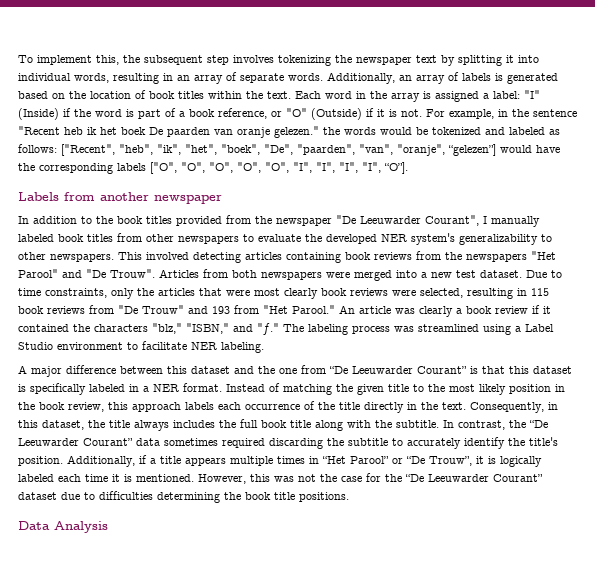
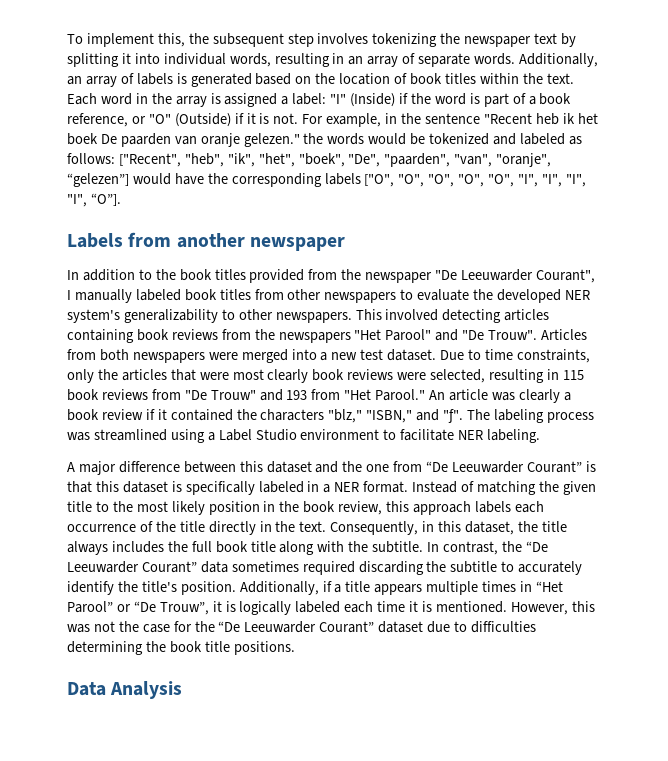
- An article was clearly a book review if it contained the characters "blz," "ISBN," and "ƒ."
+ An article was clearly a book review if it contained the characters "blz," "ISBN," and "ƒ".

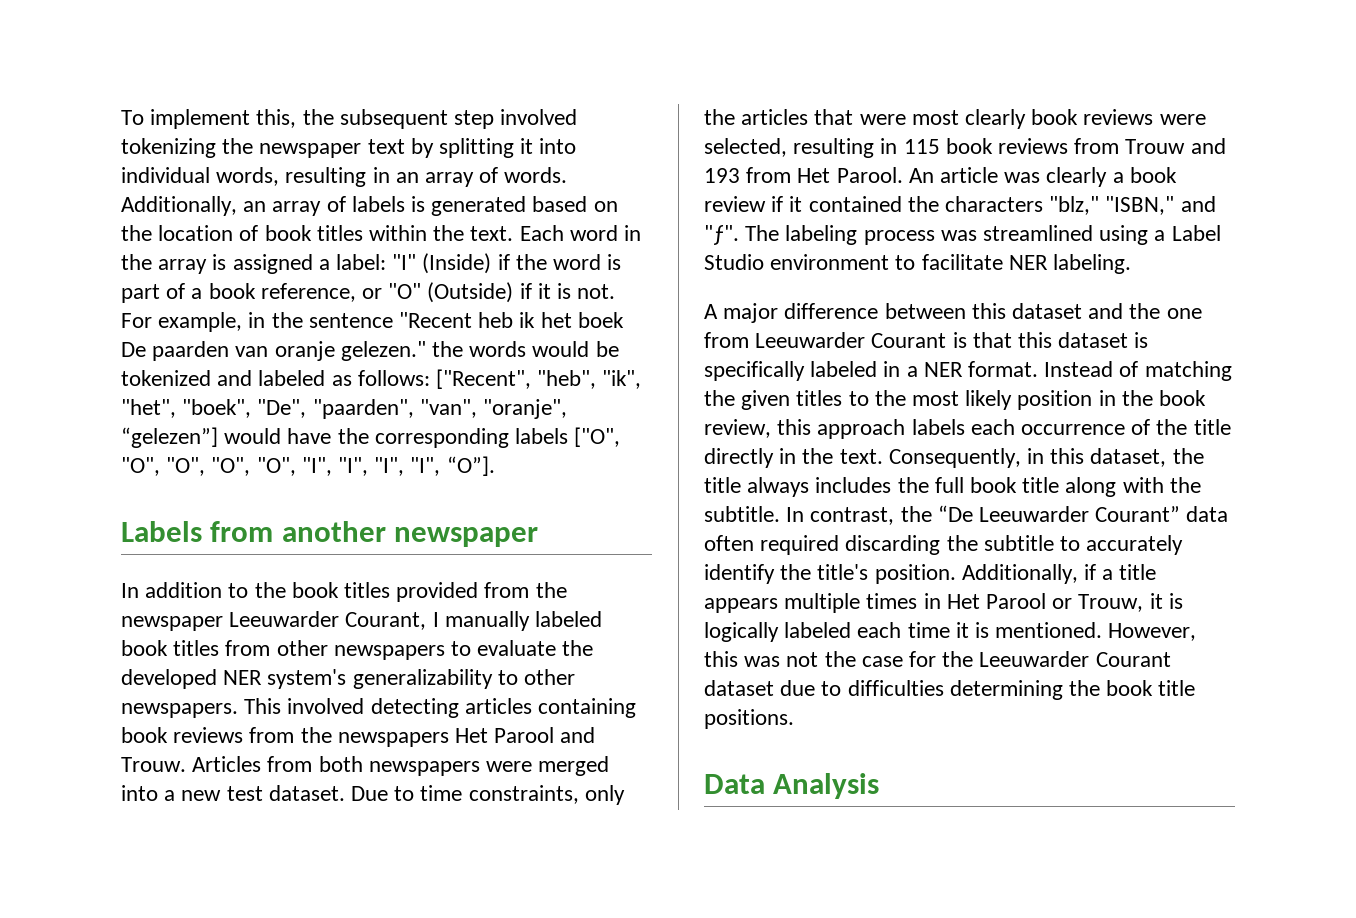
- To implement this, the subsequent step involves tokenizing the newspaper text by splitting it into individual words, resulting in an array of separate words.
+ To implement this, the subsequent step involved tokenizing the newspaper text by splitting it into individual words, resulting in an array of words.
- In addition to the book titles provided from the newspaper "De Leeuwarder Courant", I manually labeled book titles from other newspapers to evaluate the developed NER system's generalizability to other newspapers.
+ In addition to the book titles provided from the newspaper Leeuwarder Courant, I manually labeled book titles from other newspapers to evaluate the developed NER system's generalizability to other newspapers.
- This involved detecting articles containing book reviews from the newspapers "Het Parool" and "De Trouw".
+ This involved detecting articles containing book reviews from the newspapers Het Parool and Trouw.
- Due to time constraints, only the articles that were most clearly book reviews were selected, resulting in 115 book reviews from "De Trouw" and 193 from "Het Parool."
+ Due to time constraints, only the articles that were most clearly book reviews were selected, resulting in 115 book reviews from Trouw and 193 from Het Parool.
- A major difference between this dataset and the one from “De Leeuwarder Courant” is that this dataset is specifically labeled in a NER format.
+ A major difference between this dataset and the one from Leeuwarder Courant is that this dataset is specifically labeled in a NER format.
- Instead of matching the given title to the most likely position in the book review, this approach labels each occurrence of the title directly in the text.
+ Instead of matching the given titles to the most likely position in the book review, this approach labels each occurrence of the title directly in the text.
- In contrast, the “De Leeuwarder Courant” data sometimes required discarding the subtitle to accurately identify the title's position.
+ In contrast, the “De Leeuwarder Courant” data often required discarding the subtitle to accurately identify the title's position.
- Additionally, if a title appears multiple times in “Het Parool” or “De Trouw”, it is logically labeled each time it is mentioned.
+ Additionally, if a title appears multiple times in Het Parool or Trouw, it is logically labeled each time it is mentioned.
- However, this was not the case for the “De Leeuwarder Courant” dataset due to difficulties determining the book title positions.
+ However, this was not the case for the Leeuwarder Courant dataset due to difficulties determining the book title positions.

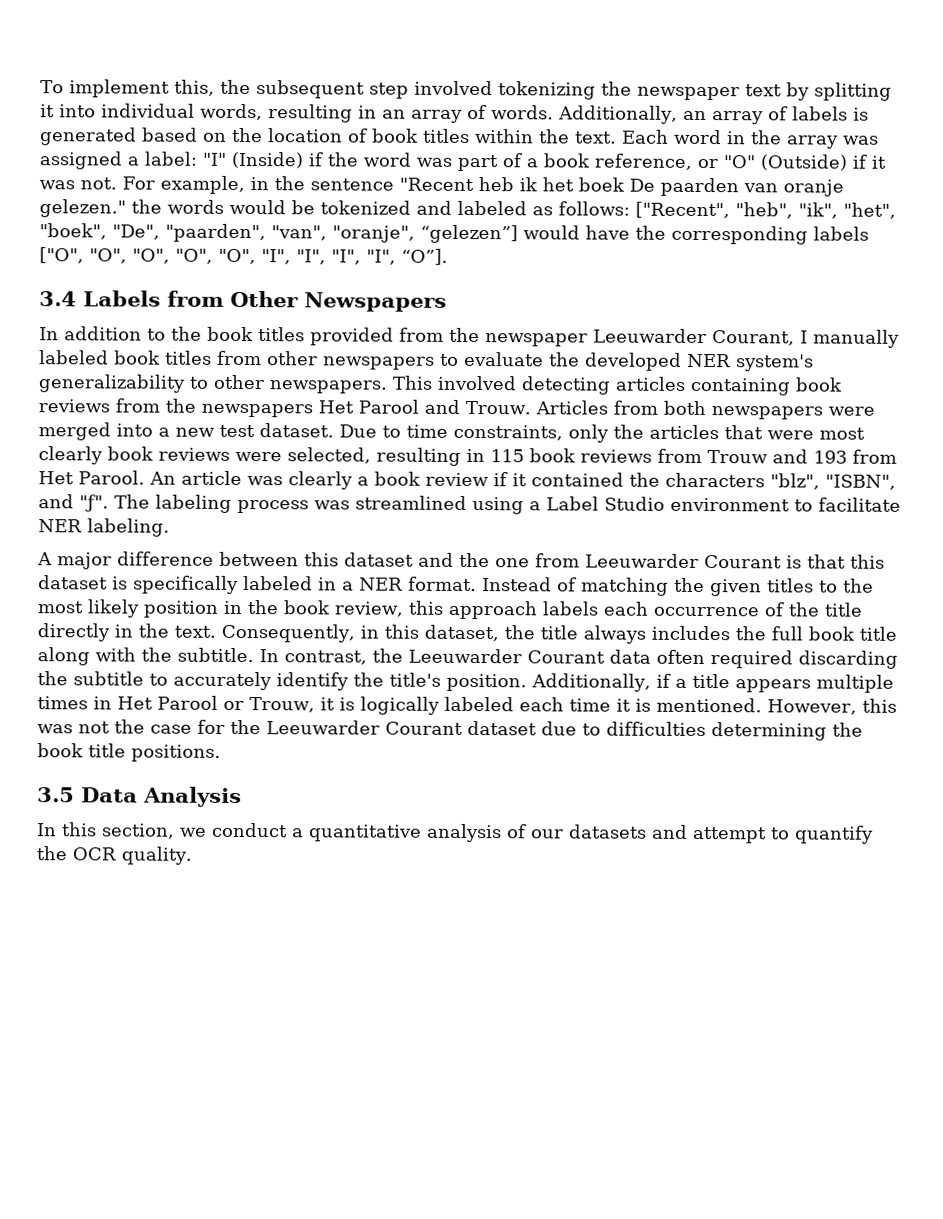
- Each word in the array is assigned a label: "I" (Inside) if the word is part of a book reference, or "O" (Outside) if it is not.
+ Each word in the array was assigned a label: "I" (Inside) if the word was part of a book reference, or "O" (Outside) if it was not.
- Labels from another newspaper
+ 3.4 Labels from Other Newspapers
- An article was clearly a book review if it contained the characters "blz," "ISBN," and "ƒ".
+ An article was clearly a book review if it contained the characters "blz", "ISBN", and "ƒ".
- In contrast, the “De Leeuwarder Courant” data often required discarding the subtitle to accurately identify the title's position.
+ In contrast, the Leeuwarder Courant data often required discarding the subtitle to accurately identify the title's position.
- Data Analysis
+ 3.5 Data Analysis
+ In this section, we conduct a quantitative analysis of our datasets and attempt to quantify the OCR quality.

